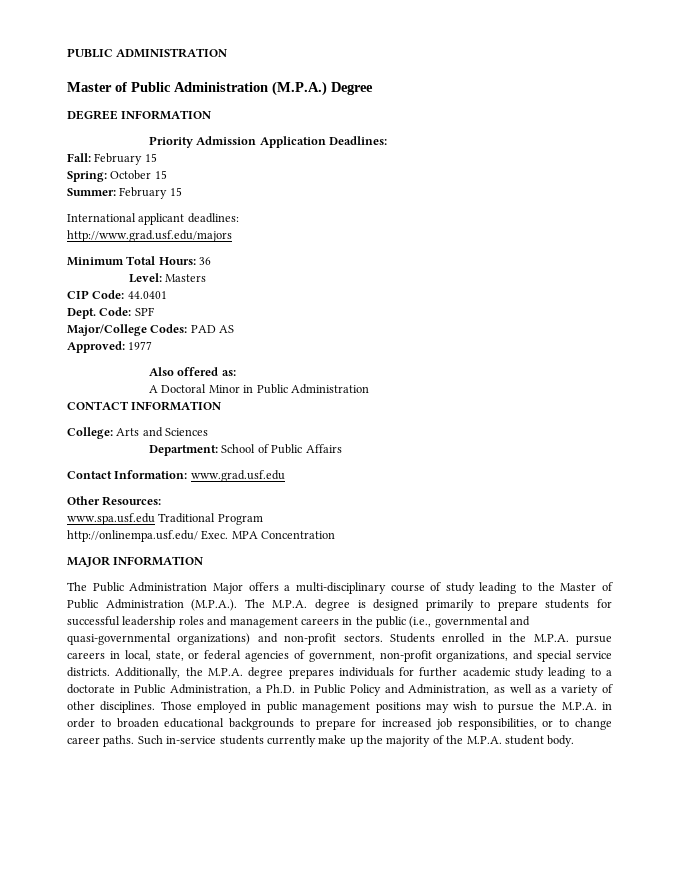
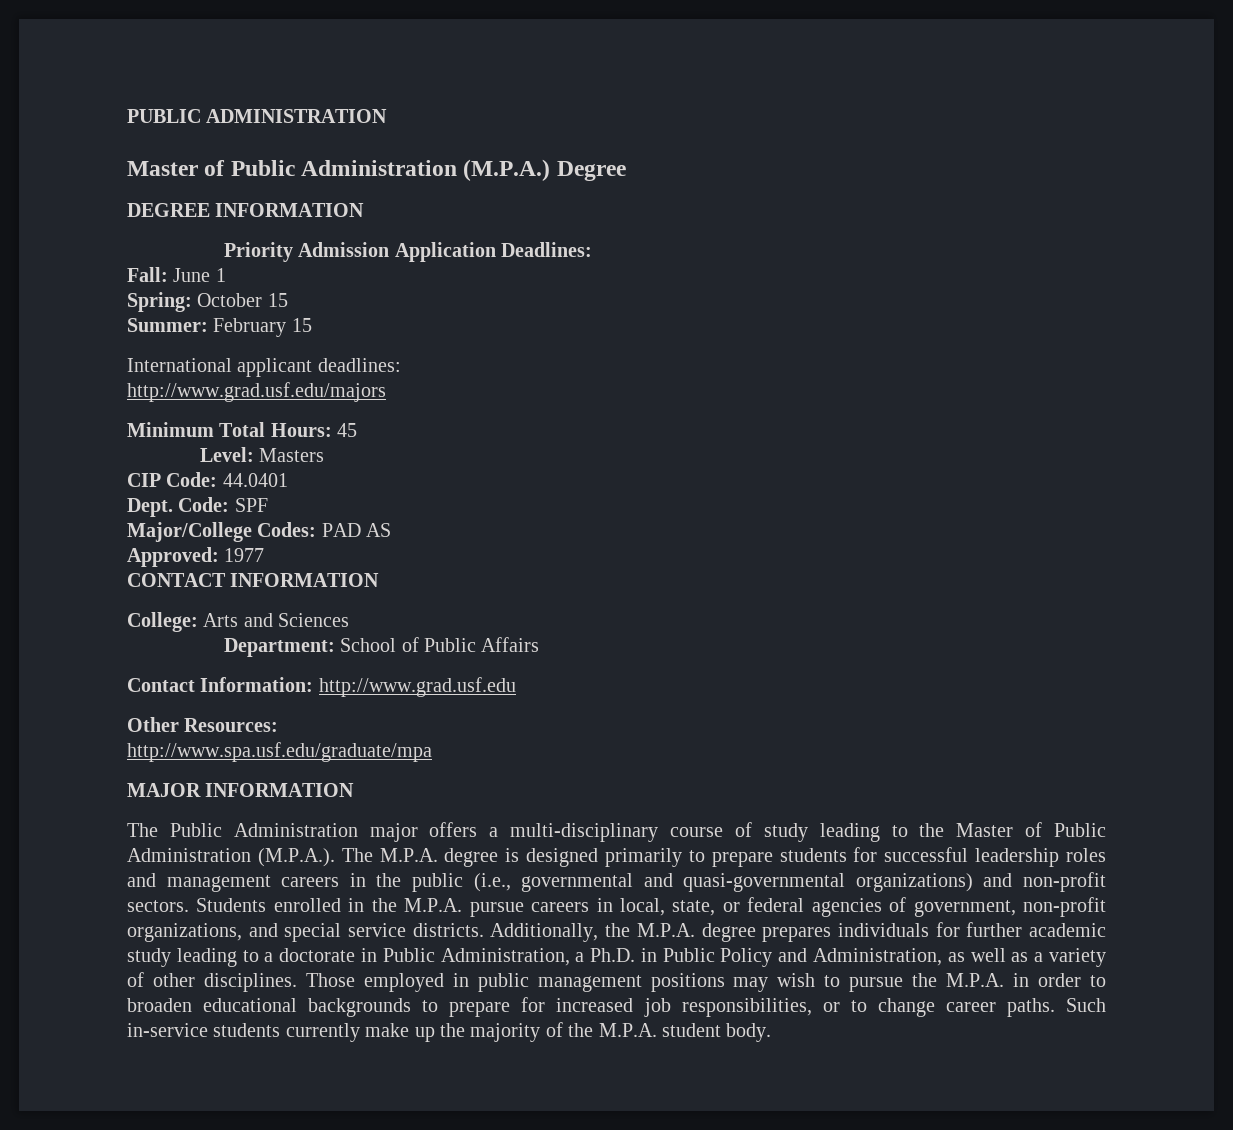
- Fall: February 15
+ Fall: June 1
- Minimum Total Hours: 36
+ Minimum Total Hours: 45
- Also offered as:
- A Doctoral Minor in Public Administration
- Contact Information: www.grad.usf.edu
+ Contact Information: http://www.grad.usf.edu
- www.spa.usf.edu Traditional Program
- http://onlinempa.usf.edu/ Exec. MPA Concentration
+ http://www.spa.usf.edu/graduate/mpa
- The Public Administration Major offers a multi-disciplinary course of study leading to the Master of Public Administration (M.P.A.). The M.P.A. degree is designed primarily to prepare students for successful leadership roles and management careers in the public (i.e., governmental and quasi-governmental organizations) and non-profit sectors.
+ The Public Administration major offers a multi-disciplinary course of study leading to the Master of Public Administration (M.P.A.). The M.P.A. degree is designed primarily to prepare students for successful leadership roles and management careers in the public (i.e., governmental and quasi-governmental organizations) and non-profit sectors.

